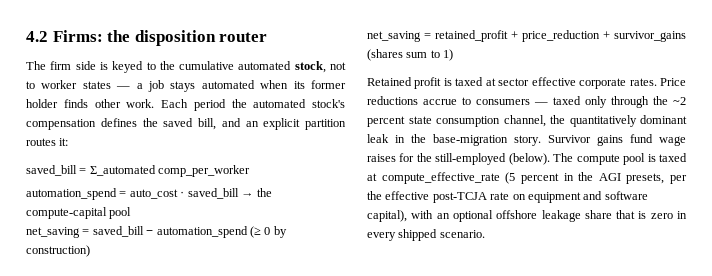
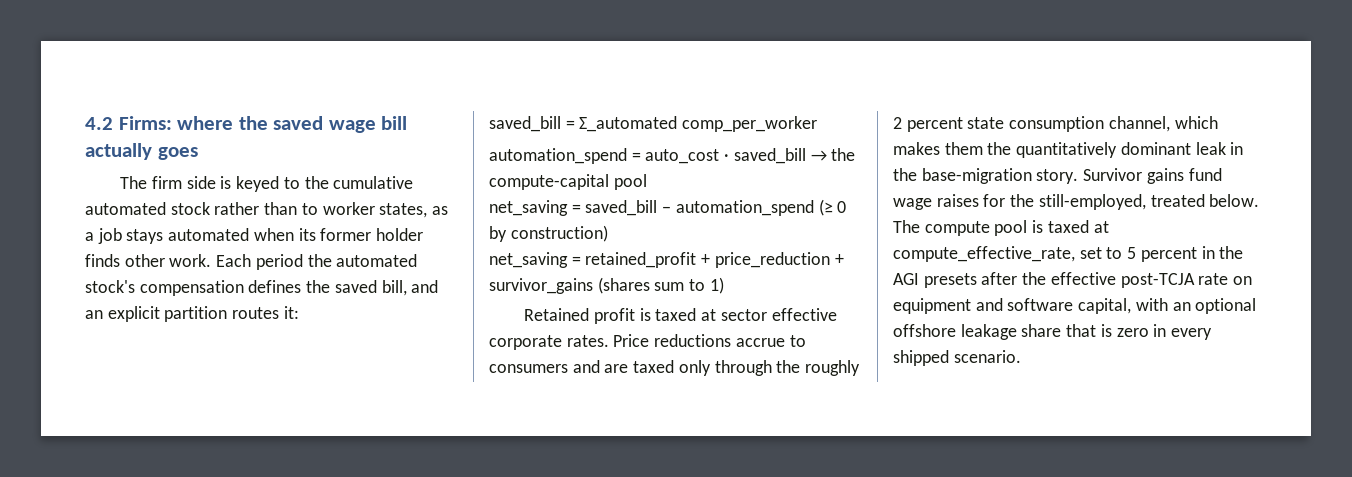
- 4.2 Firms: the disposition router
+ 4.2 Firms: where the saved wage bill actually goes
- The firm side is keyed to the cumulative automated stock, not to worker states — a job stays automated when its former holder finds other work.
+ The firm side is keyed to the cumulative automated stock rather than to worker states, as a job stays automated when its former holder finds other work.
- Price reductions accrue to consumers — taxed only through the ~2 percent state consumption channel, the quantitatively dominant leak in the base-migration story.
+ Price reductions accrue to consumers and are taxed only through the roughly 2 percent state consumption channel, which makes them the quantitatively dominant leak in the base-migration story.
- Survivor gains fund wage raises for the still-employed (below).
+ Survivor gains fund wage raises for the still-employed, treated below.
- The compute pool is taxed at compute_effective_rate (5 percent in the AGI presets, per the effective post-TCJA rate on equipment and software capital), with an optional offshore leakage share that is zero in every shipped scenario.
+ The compute pool is taxed at compute_effective_rate, set to 5 percent in the AGI presets after the effective post-TCJA rate on equipment and software capital, with an optional offshore leakage share that is zero in every shipped scenario.

